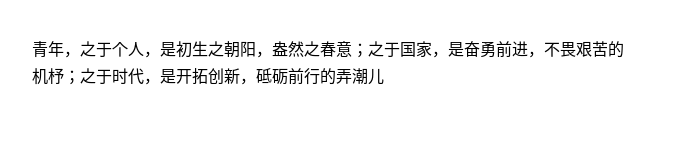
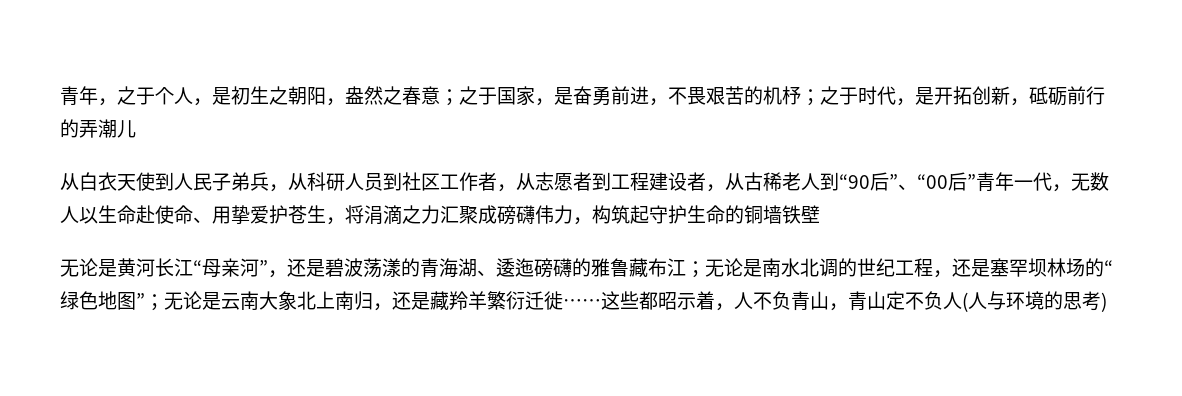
+ 从白衣天使到人民子弟兵，从科研人员到社区工作者，从志愿者到工程建设者，从古稀老人到“90后”、“00后”青年一代，无数人以生命赴使命、用挚爱护苍生，将涓滴之力汇聚成磅礴伟力，构筑起守护生命的铜墙铁壁
+ 无论是黄河长江“母亲河”，还是碧波荡漾的青海湖、逶迤磅礴的雅鲁藏布江；无论是南水北调的世纪工程，还是塞罕坝林场的“绿色地图”；无论是云南大象北上南归，还是藏羚羊繁衍迁徙……这些都昭示着，人不负青山，青山定不负人(人与环境的思考)

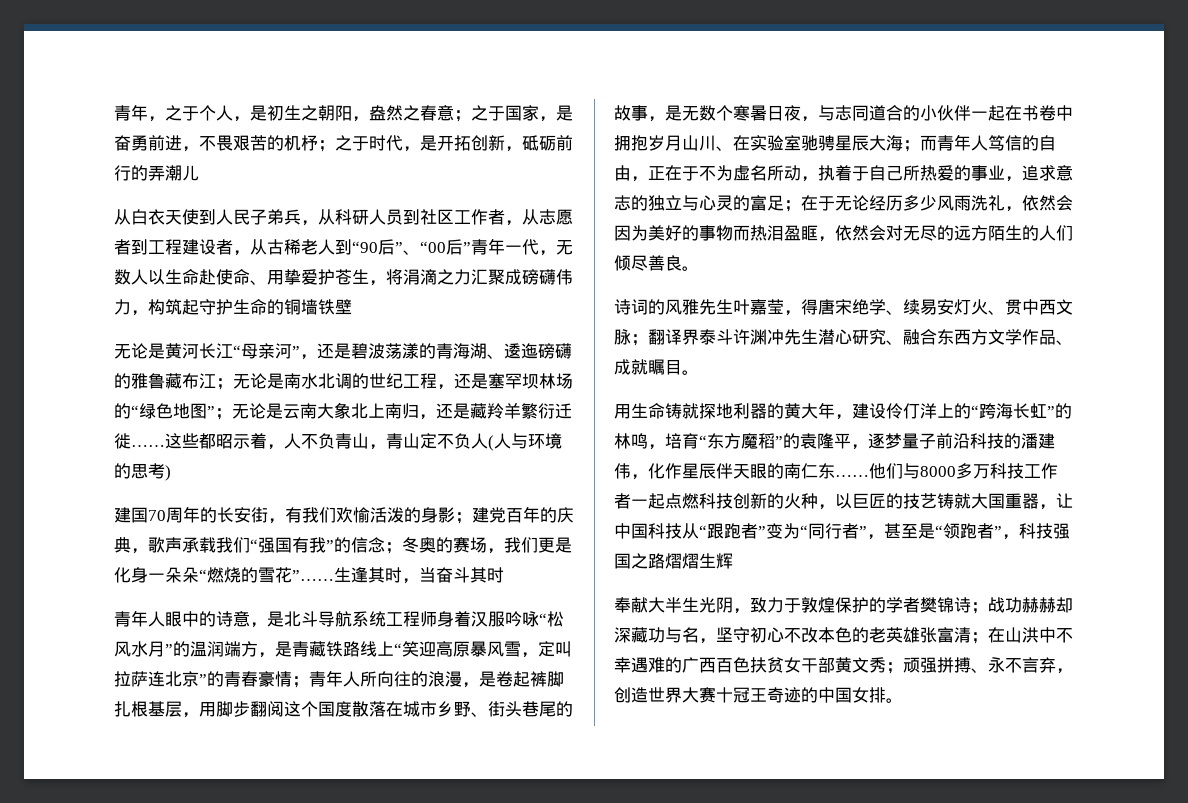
+ 建国70周年的长安街，有我们欢愉活泼的身影；建党百年的庆典，歌声承载我们“强国有我”的信念；冬奥的赛场，我们更是化身一朵朵“燃烧的雪花”……生逢其时，当奋斗其时
+ 青年人眼中的诗意，是北斗导航系统工程师身着汉服吟咏“松风水月”的温润端方，是青藏铁路线上“笑迎高原暴风雪，定叫拉萨连北京”的青春豪情；青年人所向往的浪漫，是卷起裤脚扎根基层，用脚步翻阅这个国度散落在城市乡野、街头巷尾的故事，是无数个寒暑日夜，与志同道合的小伙伴一起在书卷中拥抱岁月山川、在实验室驰骋星辰大海；而青年人笃信的自由，正在于不为虚名所动，执着于自己所热爱的事业，追求意志的独立与心灵的富足；在于无论经历多少风雨洗礼，依然会因为美好的事物而热泪盈眶，依然会对无尽的远方陌生的人们倾尽善良。
+ 诗词的风雅先生叶嘉莹，得唐宋绝学、续易安灯火、贯中西文脉；翻译界泰斗许渊冲先生潜心研究、融合东西方文学作品、成就瞩目。
+ 用生命铸就探地利器的黄大年，建设伶仃洋上的“跨海长虹”的林鸣，培育“东方魔稻”的袁隆平，逐梦量子前沿科技的潘建伟，化作星辰伴天眼的南仁东……他们与8000多万科技工作者一起点燃科技创新的火种，以巨匠的技艺铸就大国重器，让中国科技从“跟跑者”变为“同行者”，甚至是“领跑者”，科技强国之路熠熠生辉
+ 奉献大半生光阴，致力于敦煌保护的学者樊锦诗；战功赫赫却深藏功与名，坚守初心不改本色的老英雄张富清；在山洪中不幸遇难的广西百色扶贫女干部黄文秀；顽强拼搏、永不言弃，创造世界大赛十冠王奇迹的中国女排。

